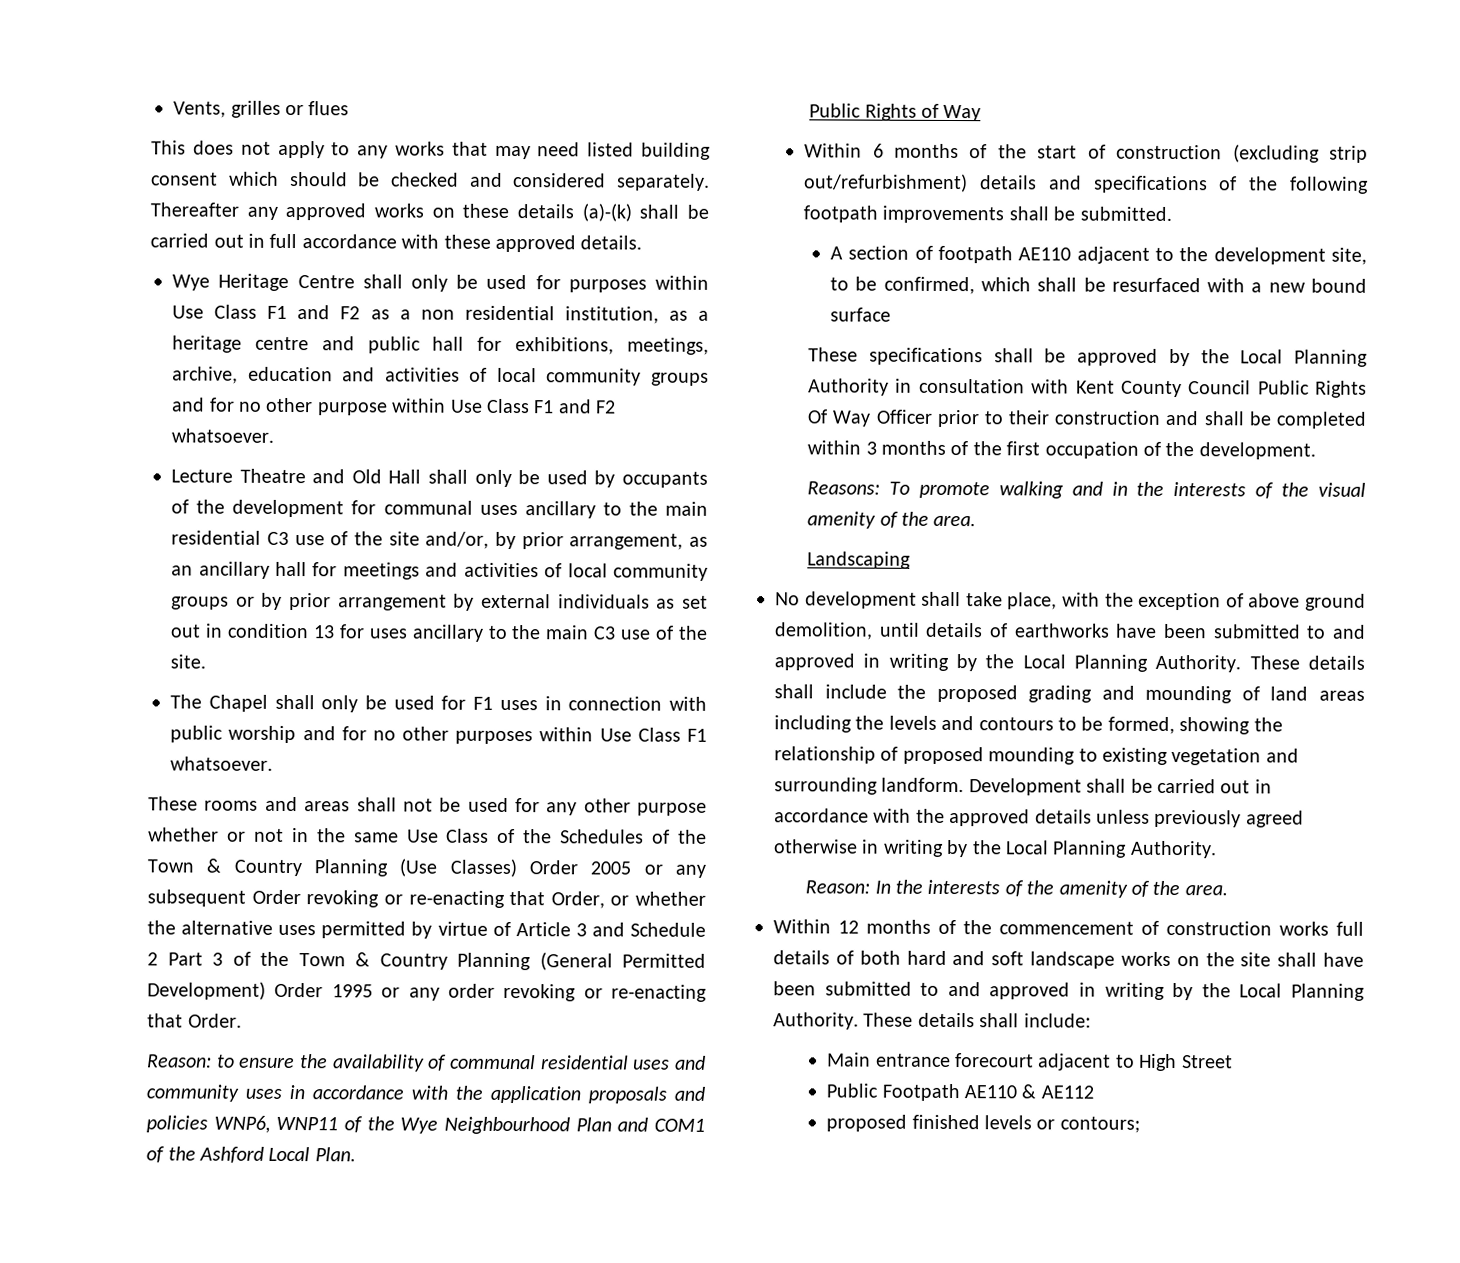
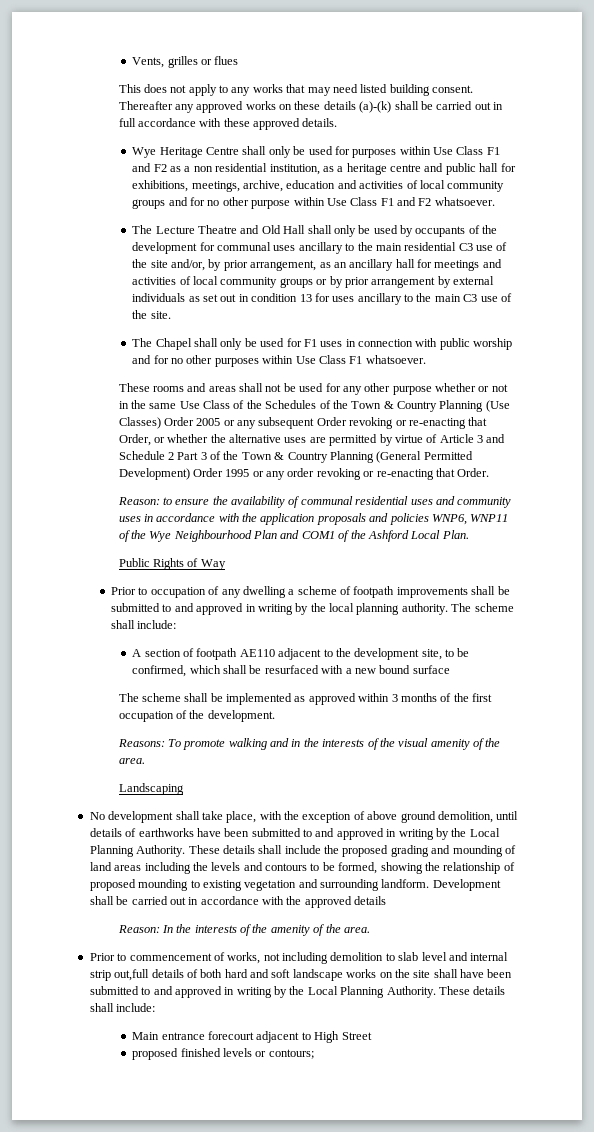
- This does not apply to any works that may need listed building consent which should be checked and considered separately.
+ This does not apply to any works that may need listed building consent.
- Lecture Theatre and Old Hall shall only be used by occupants of the development for communal uses ancillary to the main residential C3 use of the site and/or, by prior arrangement, as an ancillary hall for meetings and activities of local community groups or by prior arrangement by external individuals as set out in condition 13 for uses ancillary to the main C3 use of the site.
+ The Lecture Theatre and Old Hall shall only be used by occupants of the development for communal uses ancillary to the main residential C3 use of the site and/or, by prior arrangement, as an ancillary hall for meetings and activities of local community groups or by prior arrangement by external individuals as set out in condition 13 for uses ancillary to the main C3 use of the site.
- These rooms and areas shall not be used for any other purpose whether or not in the same Use Class of the Schedules of the Town & Country Planning (Use Classes) Order 2005 or any subsequent Order revoking or re-enacting that Order, or whether the alternative uses permitted by virtue of Article 3 and Schedule 2 Part 3 of the Town & Country Planning (General Permitted Development) Order 1995 or any order revoking or re-enacting that Order.
+ These rooms and areas shall not be used for any other purpose whether or not in the same Use Class of the Schedules of the Town & Country Planning (Use Classes) Order 2005 or any subsequent Order revoking or re-enacting that Order, or whether the alternative uses are permitted by virtue of Article 3 and Schedule 2 Part 3 of the Town & Country Planning (General Permitted Development) Order 1995 or any order revoking or re-enacting that Order.
- Within 6 months of the start of construction (excluding strip out/refurbishment) details and specifications of the following footpath improvements shall be submitted.
+ Prior to occupation of any dwelling a scheme of footpath improvements shall be submitted to and approved in writing by the local planning authority. The scheme shall include:
- These specifications shall be approved by the Local Planning Authority in consultation with Kent County Council Public Rights Of Way Officer prior to their construction and shall be completed within 3 months of the first occupation of the development.
+ The scheme shall be implemented as approved within 3 months of the first occupation of the development.
- Development shall be carried out in accordance with the approved details unless previously agreed otherwise in writing by the Local Planning Authority.
+ Development shall be carried out in accordance with the approved details
- Within 12 months of the commencement of construction works full details of both hard and soft landscape works on the site shall have been submitted to and approved in writing by the Local Planning Authority.
+ Prior to commencement of works, not including demolition to slab level and internal strip out,full details of both hard and soft landscape works on the site shall have been submitted to and approved in writing by the Local Planning Authority.
- Public Footpath AE110 & AE112

